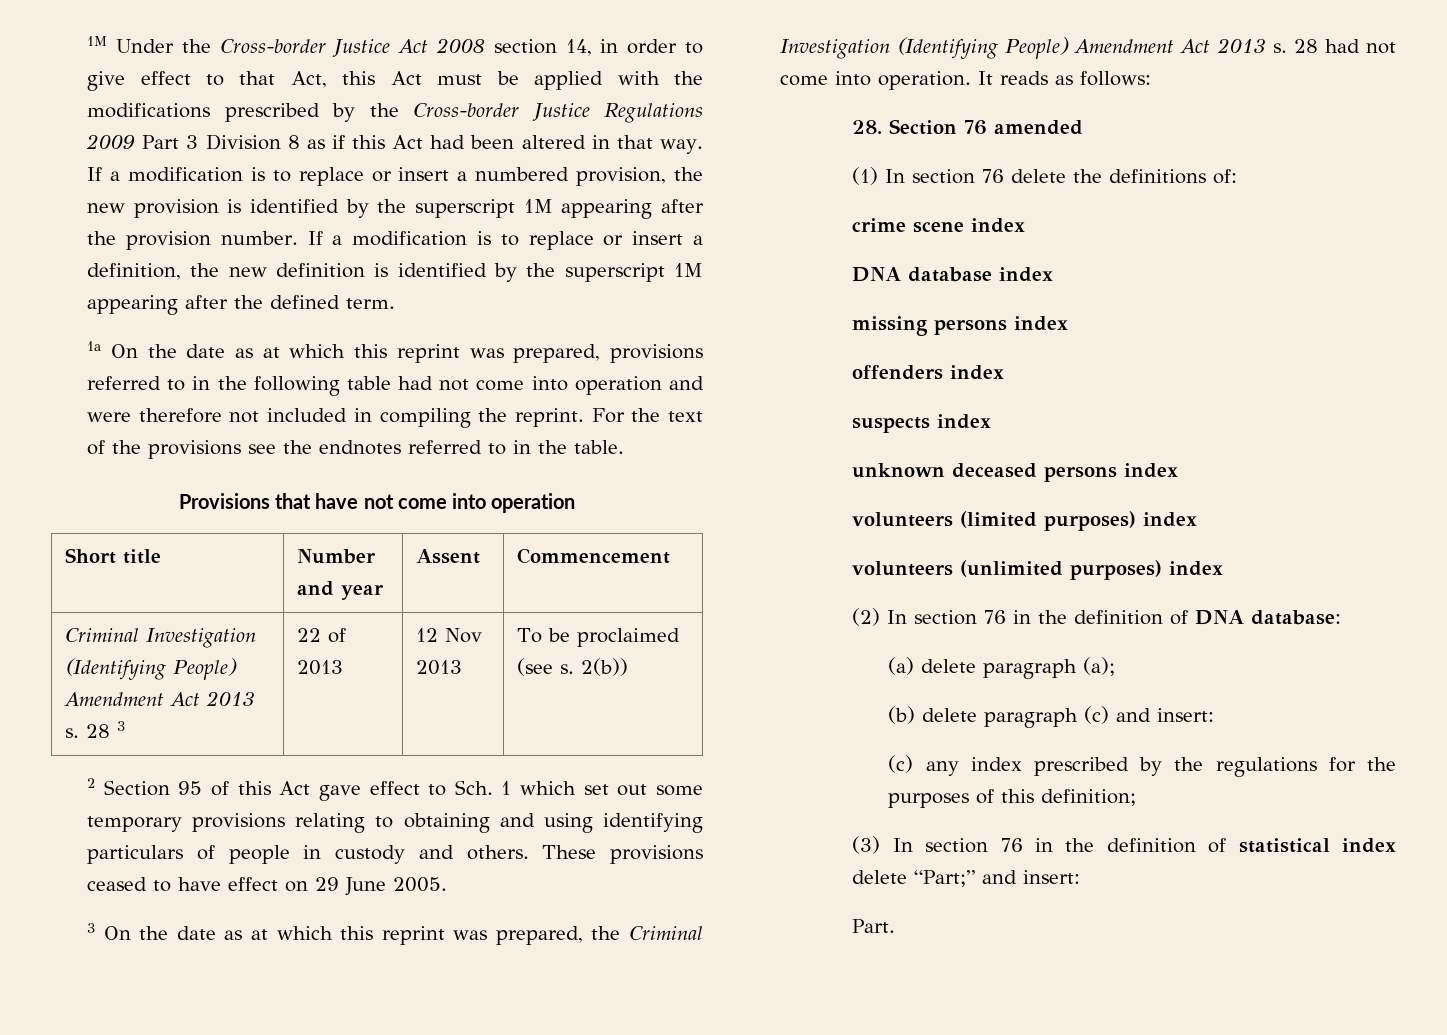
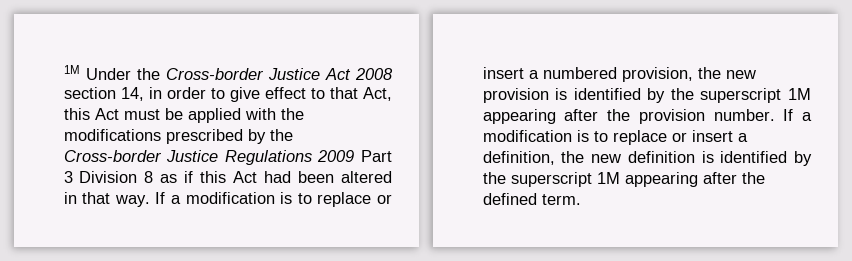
- 1a On the date as at which this reprint was prepared, provisions referred to in the following table had not come into operation and were therefore not included in compiling the reprint. For the text of the provisions see the endnotes referred to in the table.
- Provisions that have not come into operation
- Short title | Number and year | Assent | Commencement
- Criminal Investigation (Identifying People) Amendment Act 2013 s. 28 3 | 22 of 2013 | 12 Nov 2013 | To be proclaimed (see s. 2(b))
- 2 Section 95 of this Act gave effect to Sch. 1 which set out some temporary provisions relating to obtaining and using identifying particulars of people in custody and others. These provisions ceased to have effect on 29 June 2005.
- 3 On the date as at which this reprint was prepared, the Criminal Investigation (Identifying People) Amendment Act 2013 s. 28 had not come into operation. It reads as follows:
- 28. Section 76 amended
- (1) In section 76 delete the definitions of:
- crime scene index
- DNA database index
- missing persons index
- offenders index
- suspects index
- unknown deceased persons index
- volunteers (limited purposes) index
- volunteers (unlimited purposes) index
- (2) In section 76 in the definition of DNA database:
- (a) delete paragraph (a);
- (b) delete paragraph (c) and insert:
- (c) any index prescribed by the regulations for the purposes of this definition;
- (3) In section 76 in the definition of statistical index delete “Part;” and insert:
- Part.

